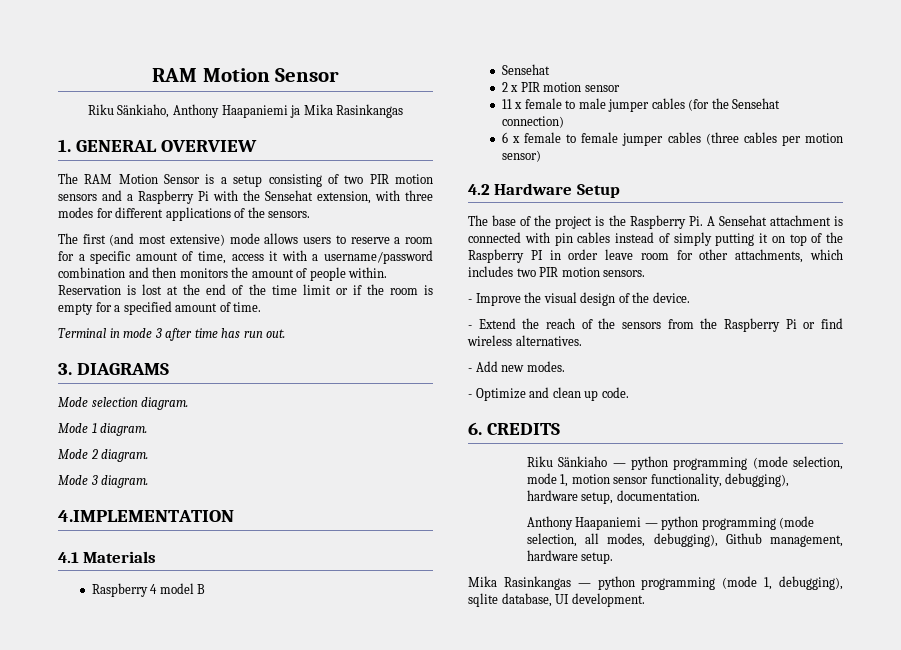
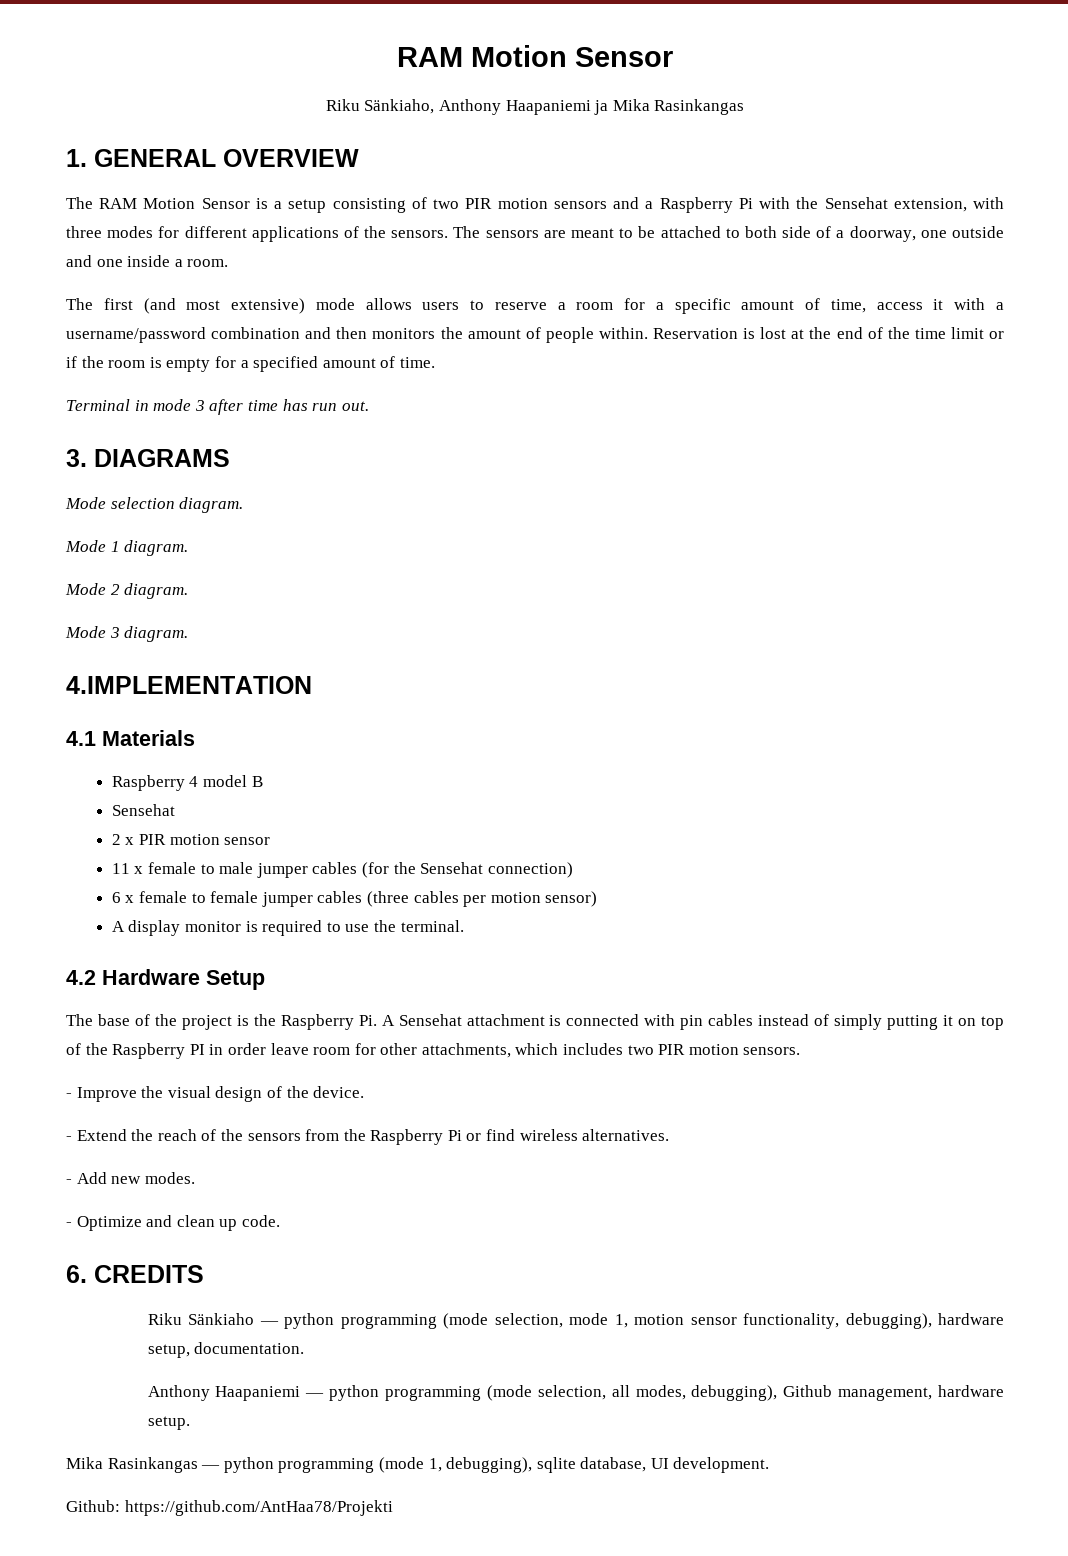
+ The sensors are meant to be attached to both side of a doorway, one outside and one inside a room.
+ A display monitor is required to use the terminal.
+ Github: https://github.com/AntHaa78/Projekti

